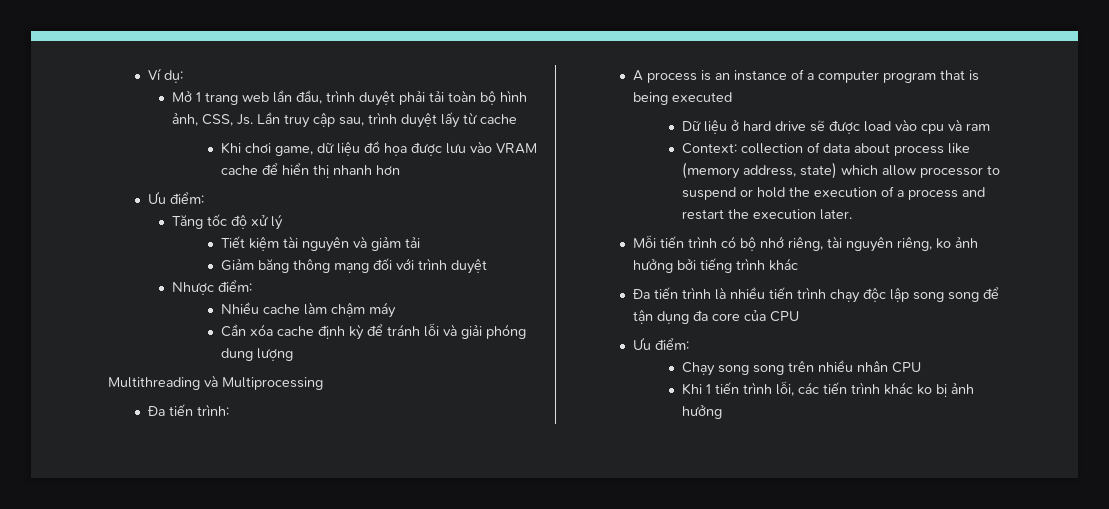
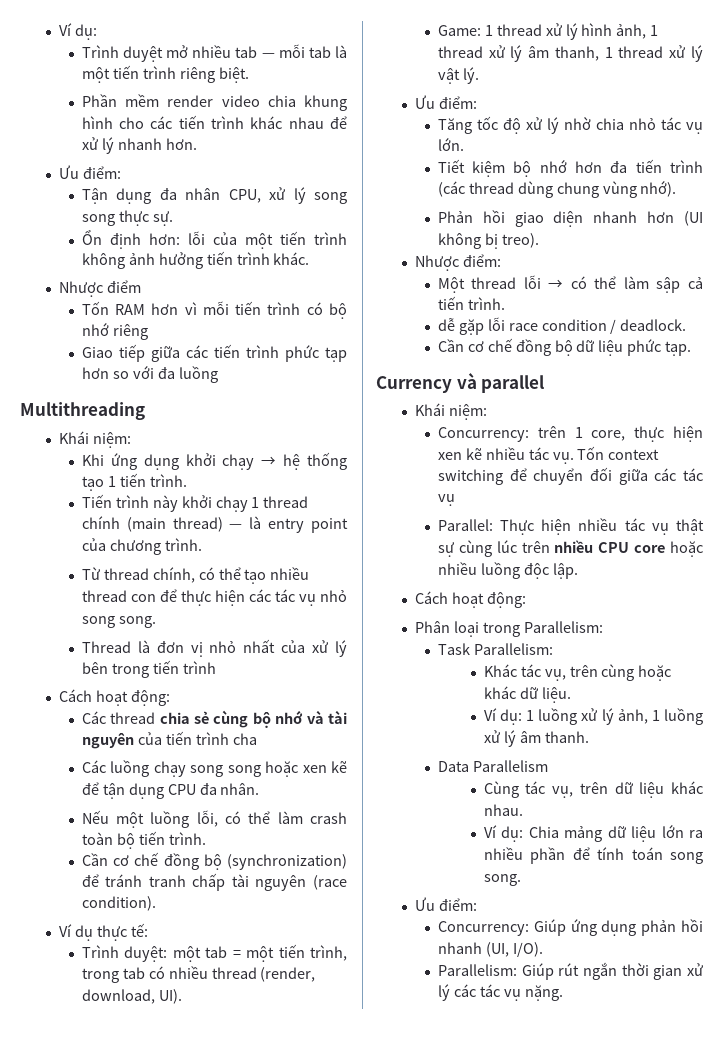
- Mở 1 trang web lần đầu, trình duyệt phải tải toàn bộ hình ảnh, CSS, Js. Lần truy cập sau, trình duyệt lấy từ cache
- Khi chơi game, dữ liệu đồ họa được lưu vào VRAM cache để hiển thị nhanh hơn
+ Trình duyệt mở nhiều tab — mỗi tab là một tiến trình riêng biệt.
+ Phần mềm render video chia khung hình cho các tiến trình khác nhau để xử lý nhanh hơn.
+ Ưu điểm:
+ Tận dụng đa nhân CPU, xử lý song song thực sự.
+ Ổn định hơn: lỗi của một tiến trình không ảnh hưởng tiến trình khác.
+ Nhược điểm
+ Tốn RAM hơn vì mỗi tiến trình có bộ nhớ riêng
+ Giao tiếp giữa các tiến trình phức tạp hơn so với đa luồng
+ Multithreading
+ Khái niệm:
+ Khi ứng dụng khởi chạy → hệ thống tạo 1 tiến trình.
+ Tiến trình này khởi chạy 1 thread chính (main thread) — là entry point của chương trình.
+ Từ thread chính, có thể tạo nhiều thread con để thực hiện các tác vụ nhỏ song song.
+ Thread là đơn vị nhỏ nhất của xử lý bên trong tiến trình
+ Cách hoạt động:
+ Các thread chia sẻ cùng bộ nhớ và tài nguyên của tiến trình cha
+ Các luồng chạy song song hoặc xen kẽ để tận dụng CPU đa nhân.
+ Nếu một luồng lỗi, có thể làm crash toàn bộ tiến trình.
+ Cần cơ chế đồng bộ (synchronization) để tránh tranh chấp tài nguyên (race condition).
+ Ví dụ thực tế:
+ Trình duyệt: một tab = một tiến trình, trong tab có nhiều thread (render, download, UI).
+ Game: 1 thread xử lý hình ảnh, 1 thread xử lý âm thanh, 1 thread xử lý vật lý.
- Tăng tốc độ xử lý
- Tiết kiệm tài nguyên và giảm tải
- Giảm băng thông mạng đối với trình duyệt
+ Tăng tốc độ xử lý nhờ chia nhỏ tác vụ lớn.
+ Tiết kiệm bộ nhớ hơn đa tiến trình (các thread dùng chung vùng nhớ).
+ Phản hồi giao diện nhanh hơn (UI không bị treo).
  Nhược điểm:
- Nhiều cache làm chậm máy
- Cần xóa cache định kỳ để tránh lỗi và giải phóng dung lượng
- Multithreading và Multiprocessing
- Đa tiến trình:
- A process is an instance of a computer program that is being executed
- Dữ liệu ở hard drive sẽ được load vào cpu và ram
- Context: collection of data about process like (memory address, state) which allow processor to suspend or hold the execution of a process and restart the execution later.
- Mỗi tiến trình có bộ nhớ riêng, tài nguyên riêng, ko ảnh hưởng bởi tiếng trình khác
- Đa tiến trình là nhiều tiến trình chạy độc lập song song để tận dụng đa core của CPU
+ Một thread lỗi → có thể làm sập cả tiến trình.
+ dễ gặp lỗi race condition / deadlock.
+ Cần cơ chế đồng bộ dữ liệu phức tạp.
+ Currency và parallel
+ Khái niệm:
+ Concurrency: trên 1 core, thực hiện xen kẽ nhiều tác vụ. Tốn context switching để chuyển đối giữa các tác vụ
+ Parallel: Thực hiện nhiều tác vụ thật sự cùng lúc trên nhiều CPU core hoặc nhiều luồng độc lập.
+ Cách hoạt động:
+ Phân loại trong Parallelism:
+ Task Parallelism:
+ Khác tác vụ, trên cùng hoặc khác dữ liệu.
+ Ví dụ: 1 luồng xử lý ảnh, 1 luồng xử lý âm thanh.
+ Data Parallelism
+ Cùng tác vụ, trên dữ liệu khác nhau.
+ Ví dụ: Chia mảng dữ liệu lớn ra nhiều phần để tính toán song song.
  Ưu điểm:
- Chạy song song trên nhiều nhân CPU
- Khi 1 tiến trình lỗi, các tiến trình khác ko bị ảnh hưởng
+ Concurrency: Giúp ứng dụng phản hồi nhanh (UI, I/O).
+ Parallelism: Giúp rút ngắn thời gian xử lý các tác vụ nặng.

